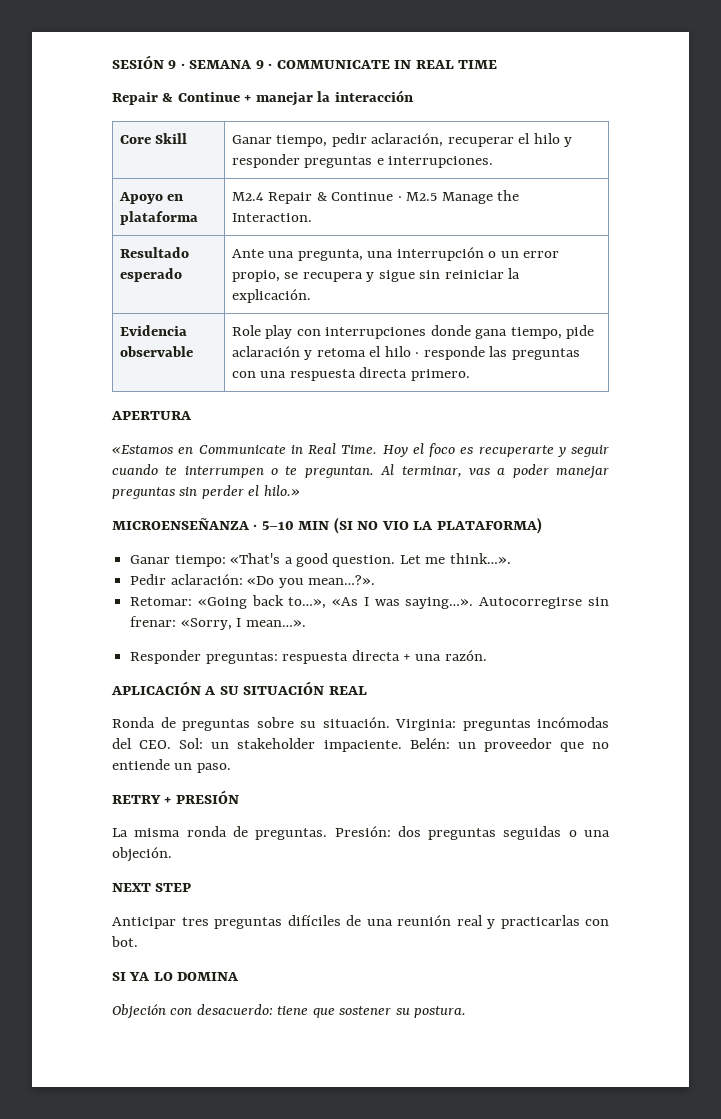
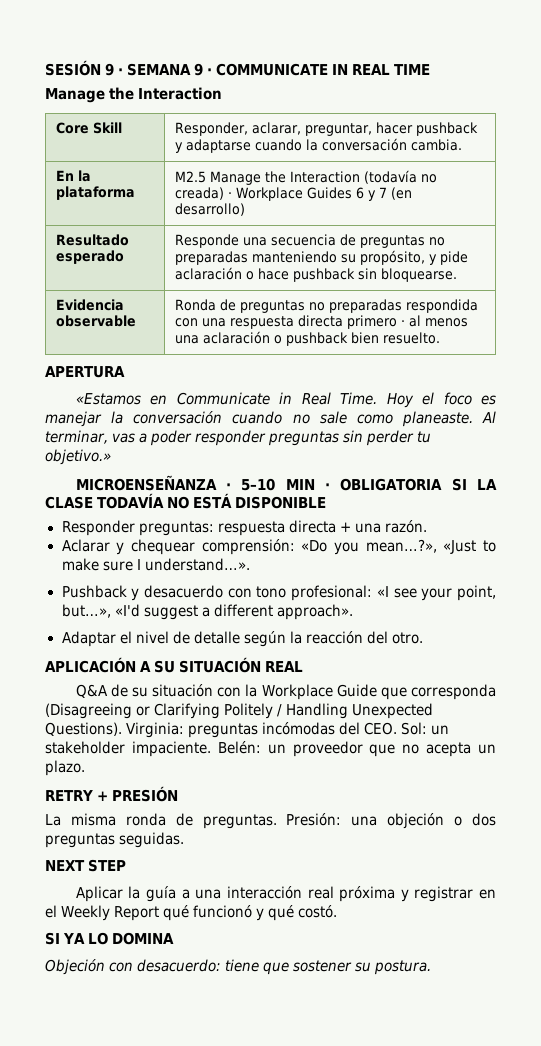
  SESIÓN 9 · SEMANA 9 · COMMUNICATE IN REAL TIME
- Repair & Continue + manejar la interacción
- Core Skill | Ganar tiempo, pedir aclaración, recuperar el hilo y responder preguntas e interrupciones.
- Apoyo en plataforma | M2.4 Repair & Continue · M2.5 Manage the Interaction.
- Resultado esperado | Ante una pregunta, una interrupción o un error propio, se recupera y sigue sin reiniciar la explicación.
- Evidencia observable | Role play con interrupciones donde gana tiempo, pide aclaración y retoma el hilo · responde las preguntas con una respuesta directa primero.
+ Manage the Interaction
+ Core Skill | Responder, aclarar, preguntar, hacer pushback y adaptarse cuando la conversación cambia.
+ En la plataforma | M2.5 Manage the Interaction (todavía no creada) · Workplace Guides 6 y 7 (en desarrollo)
+ Resultado esperado | Responde una secuencia de preguntas no preparadas manteniendo su propósito, y pide aclaración o hace pushback sin bloquearse.
+ Evidencia observable | Ronda de preguntas no preparadas respondida con una respuesta directa primero · al menos una aclaración o pushback bien resuelto.
- Hoy el foco es recuperarte y seguir cuando te interrumpen o te preguntan.
+ Hoy el foco es manejar la conversación cuando no sale como planeaste.
- Al terminar, vas a poder manejar preguntas sin perder el hilo.»
+ Al terminar, vas a poder responder preguntas sin perder tu objetivo.»
- MICROENSEÑANZA · 5–10 MIN (SI NO VIO LA PLATAFORMA)
- Ganar tiempo: «That's a good question. Let me think…».
- Pedir aclaración: «Do you mean…?».
- Retomar: «Going back to…», «As I was saying…». Autocorregirse sin frenar: «Sorry, I mean…».
+ MICROENSEÑANZA · 5–10 MIN · OBLIGATORIA SI LA CLASE TODAVÍA NO ESTÁ DISPONIBLE
+ Aclarar y chequear comprensión: «Do you mean…?», «Just to make sure I understand…».
+ Pushback y desacuerdo con tono profesional: «I see your point, but…», «I'd suggest a different approach».
+ Adaptar el nivel de detalle según la reacción del otro.
- Ronda de preguntas sobre su situación.
+ Q&A de su situación con la Workplace Guide que corresponda (Disagreeing or Clarifying Politely / Handling Unexpected Questions).
- Belén: un proveedor que no entiende un paso.
+ Belén: un proveedor que no acepta un plazo.
- Presión: dos preguntas seguidas o una objeción.
+ Presión: una objeción o dos preguntas seguidas.
  NEXT STEP
- Anticipar tres preguntas difíciles de una reunión real y practicarlas con bot.
+ Aplicar la guía a una interacción real próxima y registrar en el Weekly Report qué funcionó y qué costó.

